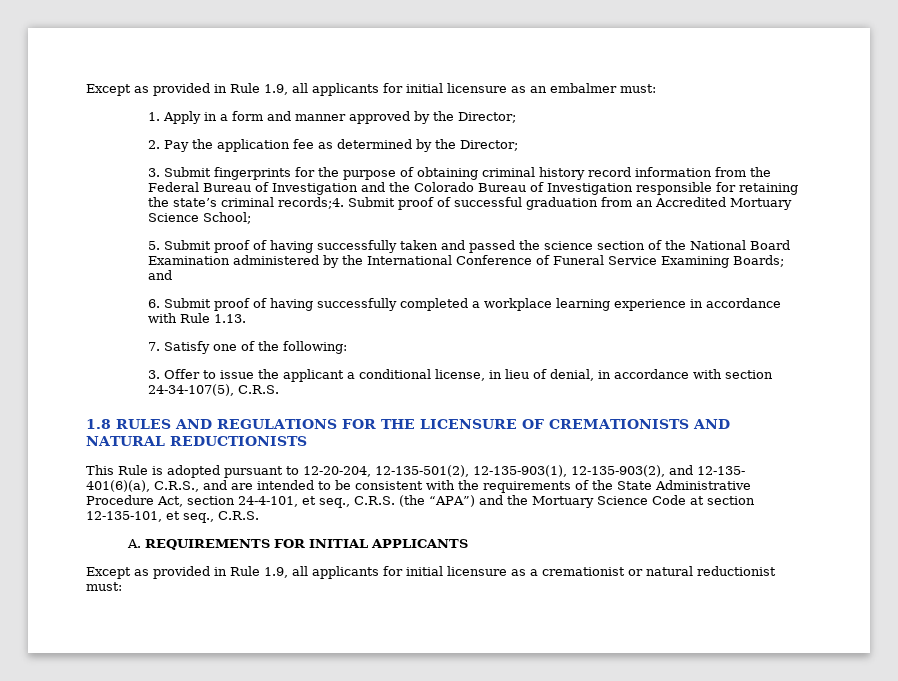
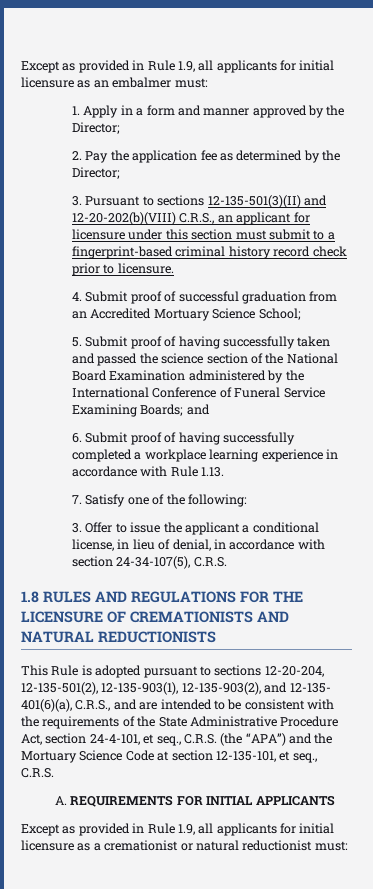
- 3. Submit fingerprints for the purpose of obtaining criminal history record information from the Federal Bureau of Investigation and the Colorado Bureau of Investigation responsible for retaining the state’s criminal records;4. Submit proof of successful graduation from an Accredited Mortuary Science School;
+ 3. Pursuant to sections 12-135-501(3)(II) and 12-20-202(b)(VIII) C.R.S., an applicant for licensure under this section must submit to a fingerprint-based criminal history record check prior to licensure.
+ 4. Submit proof of successful graduation from an Accredited Mortuary Science School;
- This Rule is adopted pursuant to 12-20-204, 12-135-501(2), 12-135-903(1), 12-135-903(2), and 12-135- 401(6)(a), C.R.S., and are intended to be consistent with the requirements of the State Administrative Procedure Act, section 24-4-101, et seq., C.R.S. (the “APA”) and the Mortuary Science Code at section 12-135-101, et seq., C.R.S.
+ This Rule is adopted pursuant to sections 12-20-204, 12-135-501(2), 12-135-903(1), 12-135-903(2), and 12-135- 401(6)(a), C.R.S., and are intended to be consistent with the requirements of the State Administrative Procedure Act, section 24-4-101, et seq., C.R.S. (the “APA”) and the Mortuary Science Code at section 12-135-101, et seq., C.R.S.

